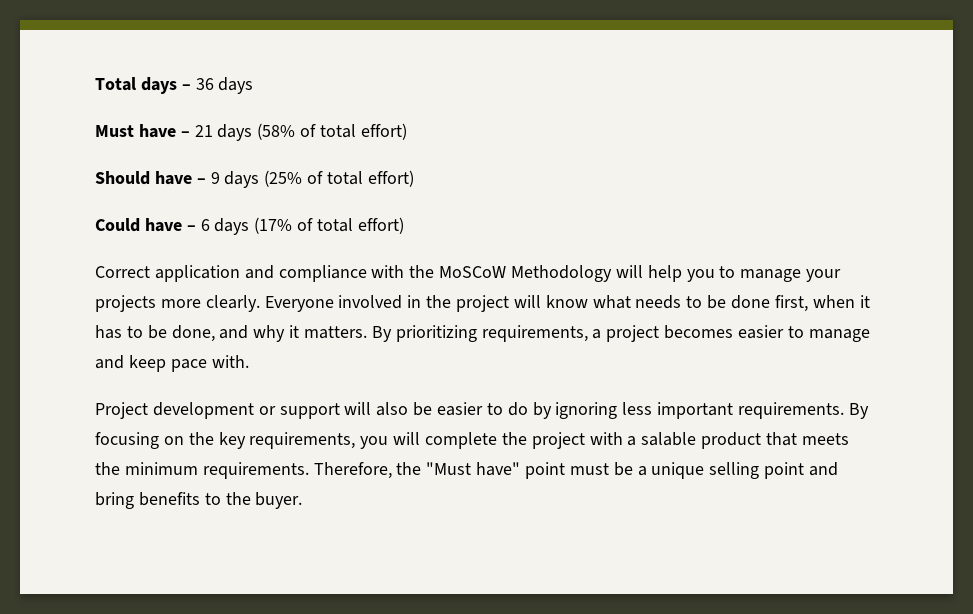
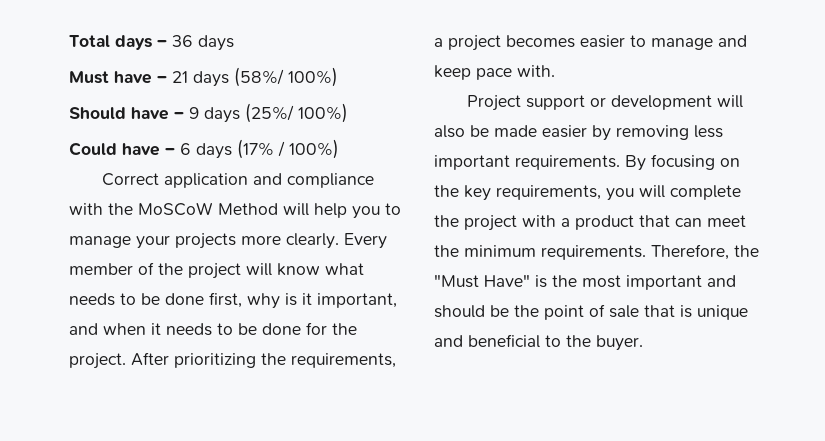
- Must have – 21 days (58% of total effort)
+ Must have – 21 days (58%/ 100%)
- Should have – 9 days (25% of total effort)
+ Should have – 9 days (25%/ 100%)
- Could have – 6 days (17% of total effort)
+ Could have – 6 days (17% / 100%)
- Correct application and compliance with the MoSCoW Methodology will help you to manage your projects more clearly.
+ Correct application and compliance with the MoSCoW Method will help you to manage your projects more clearly.
- Everyone involved in the project will know what needs to be done first, when it has to be done, and why it matters. By prioritizing requirements, a project becomes easier to manage and keep pace with.
+ Every member of the project will know what needs to be done first, why is it important, and when it needs to be done for the project. After prioritizing the requirements, a project becomes easier to manage and keep pace with.
- Project development or support will also be easier to do by ignoring less important requirements.
+ Project support or development will also be made easier by removing less important requirements.
- By focusing on the key requirements, you will complete the project with a salable product that meets the minimum requirements.
+ By focusing on the key requirements, you will complete the project with a product that can meet the minimum requirements.
- Therefore, the "Must have" point must be a unique selling point and bring benefits to the buyer.
+ Therefore, the "Must Have" is the most important and should be the point of sale that is unique and beneficial to the buyer.

